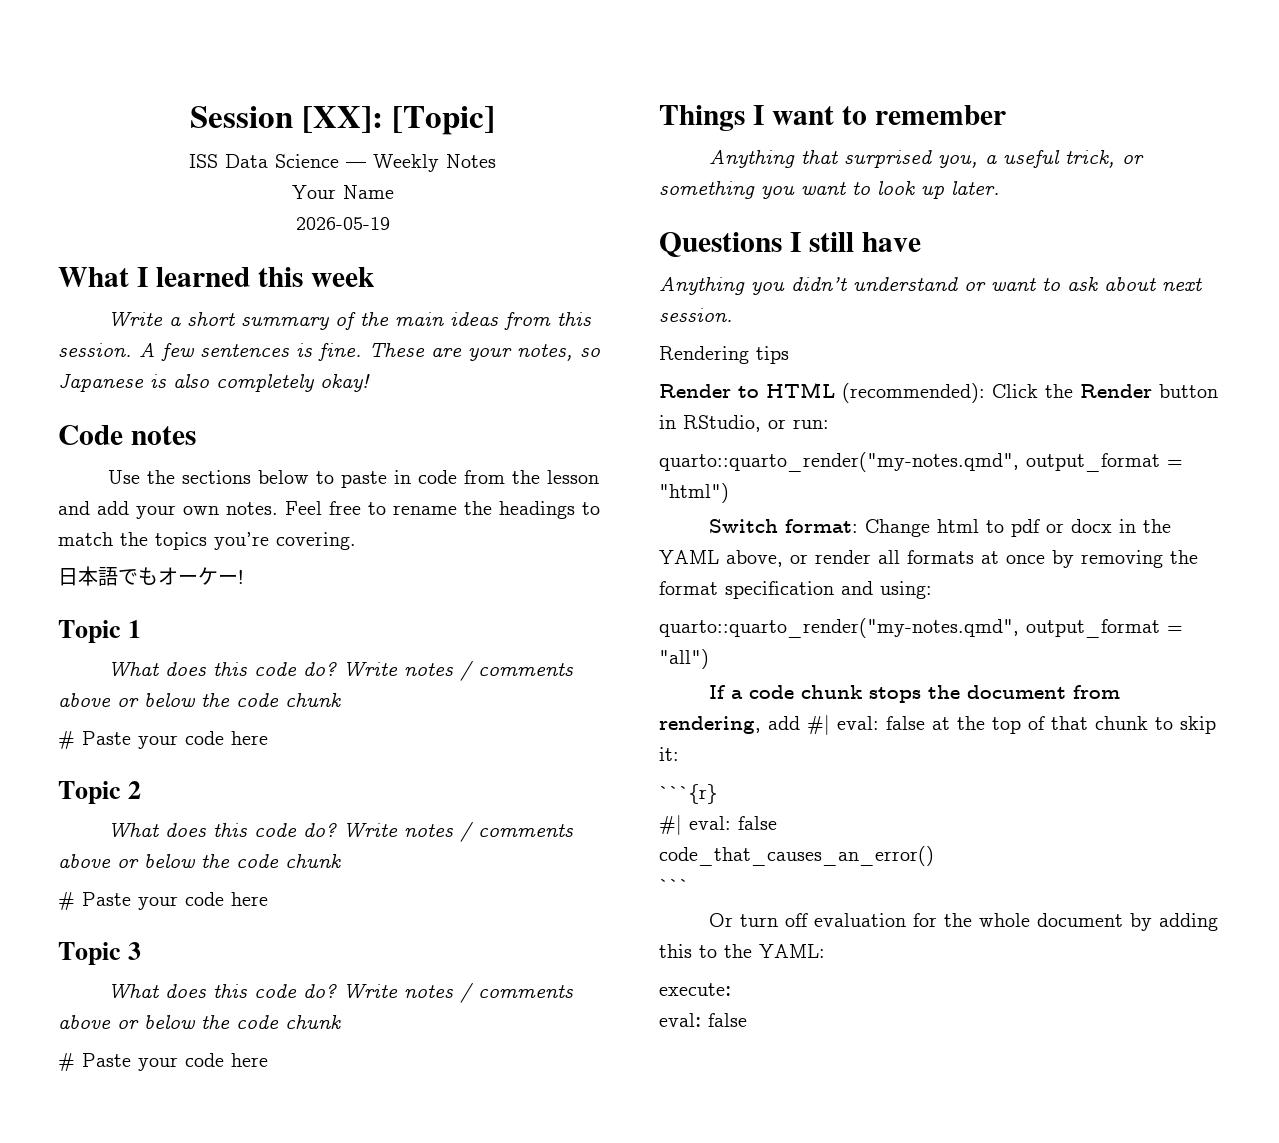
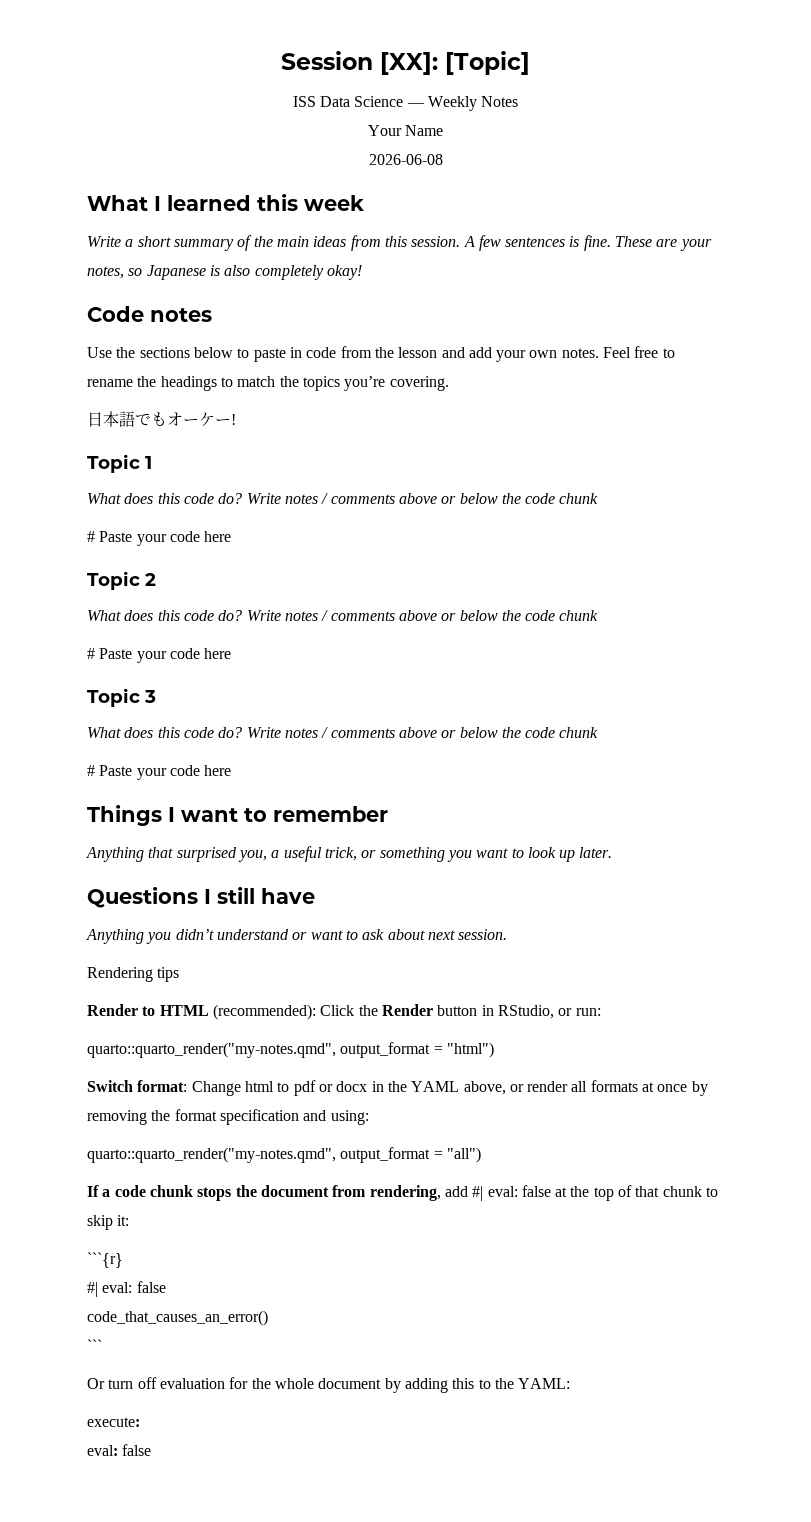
- 2026-05-19
+ 2026-06-08

